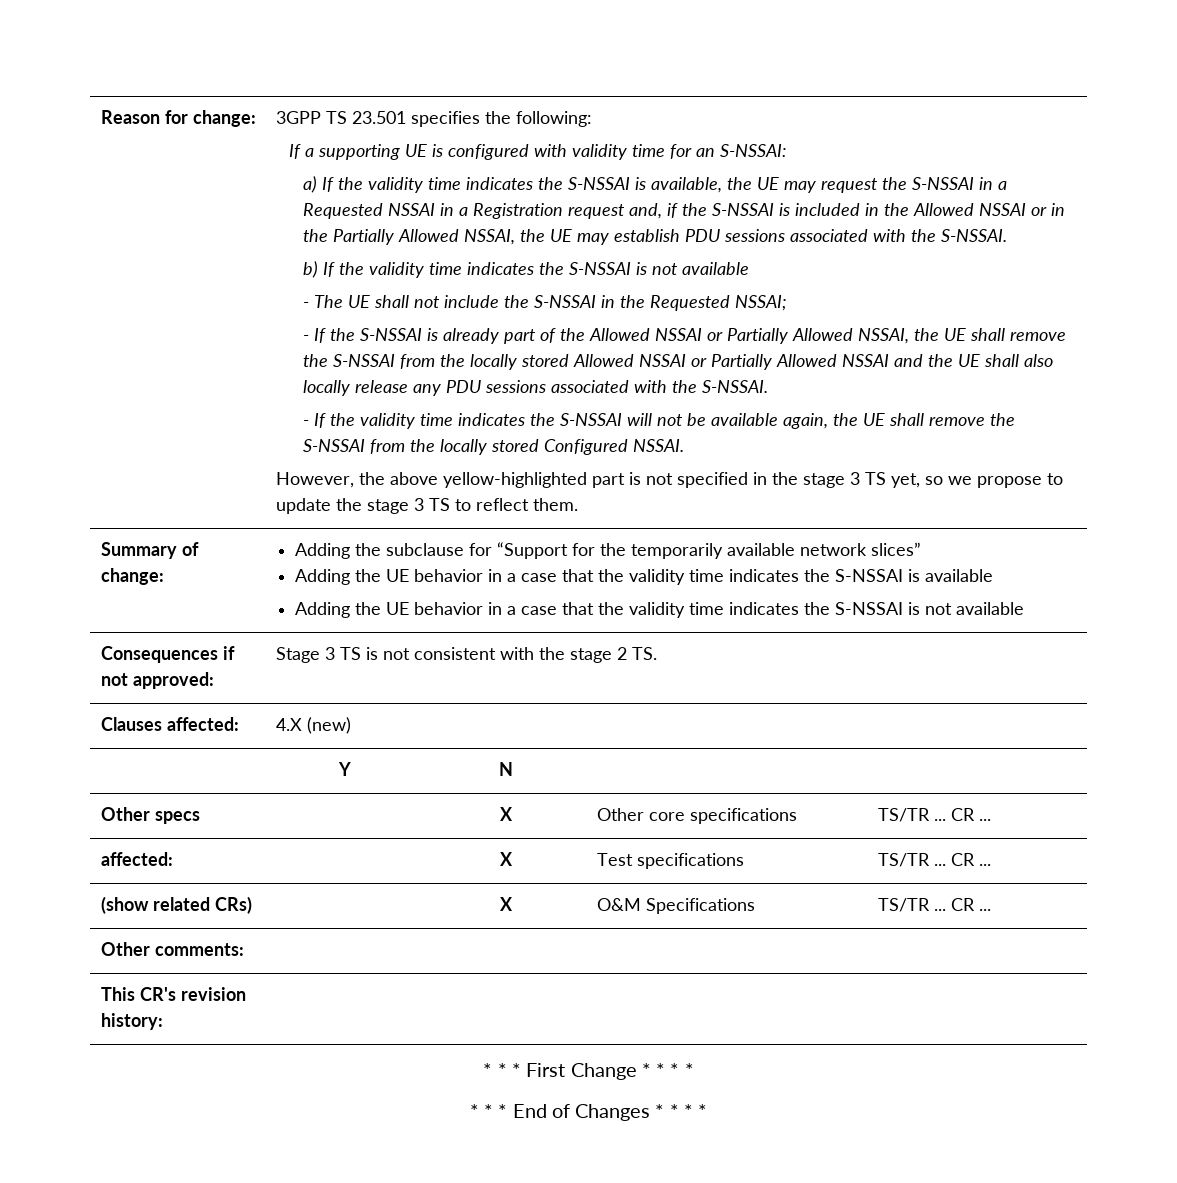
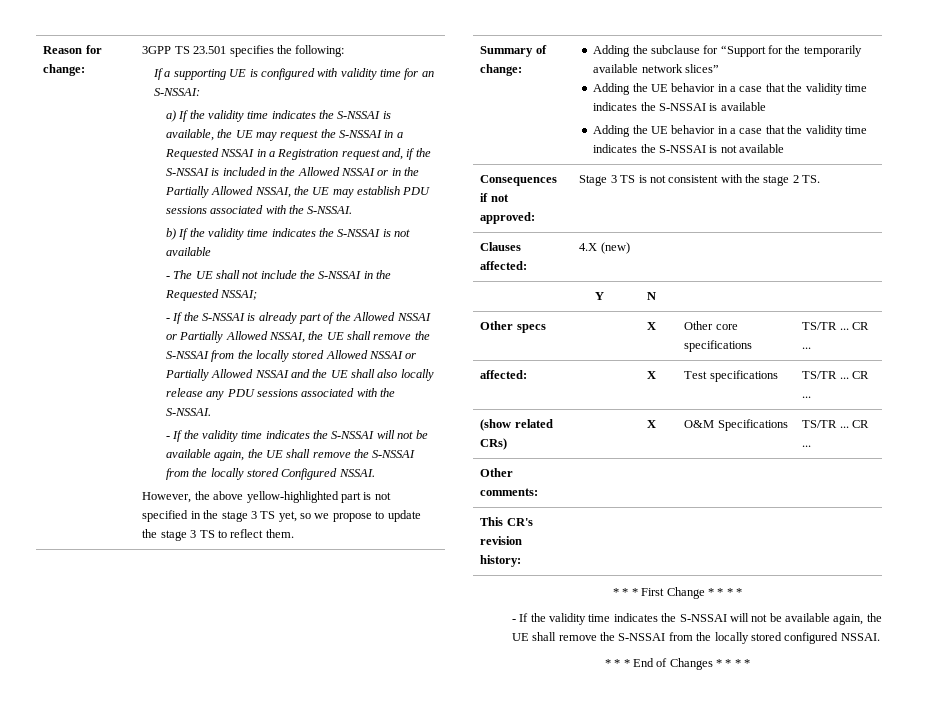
+ - If the validity time indicates the S-NSSAI will not be available again, the UE shall remove the S-NSSAI from the locally stored configured NSSAI.

